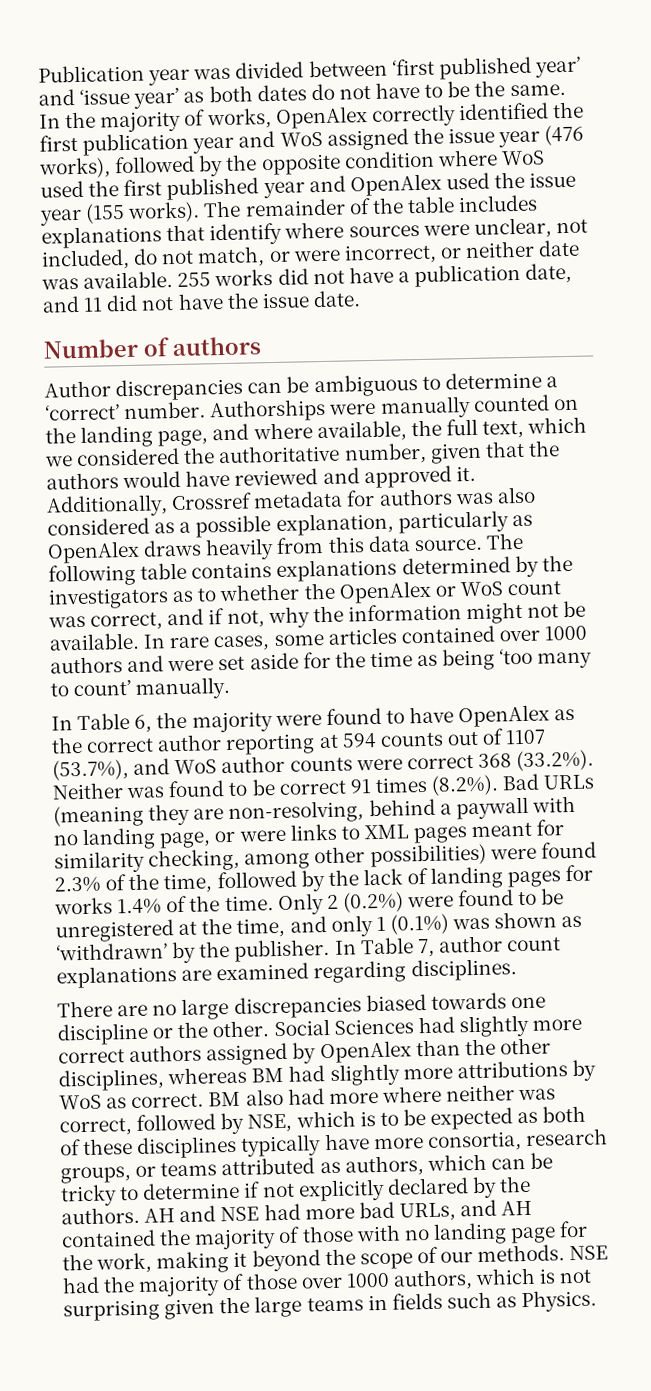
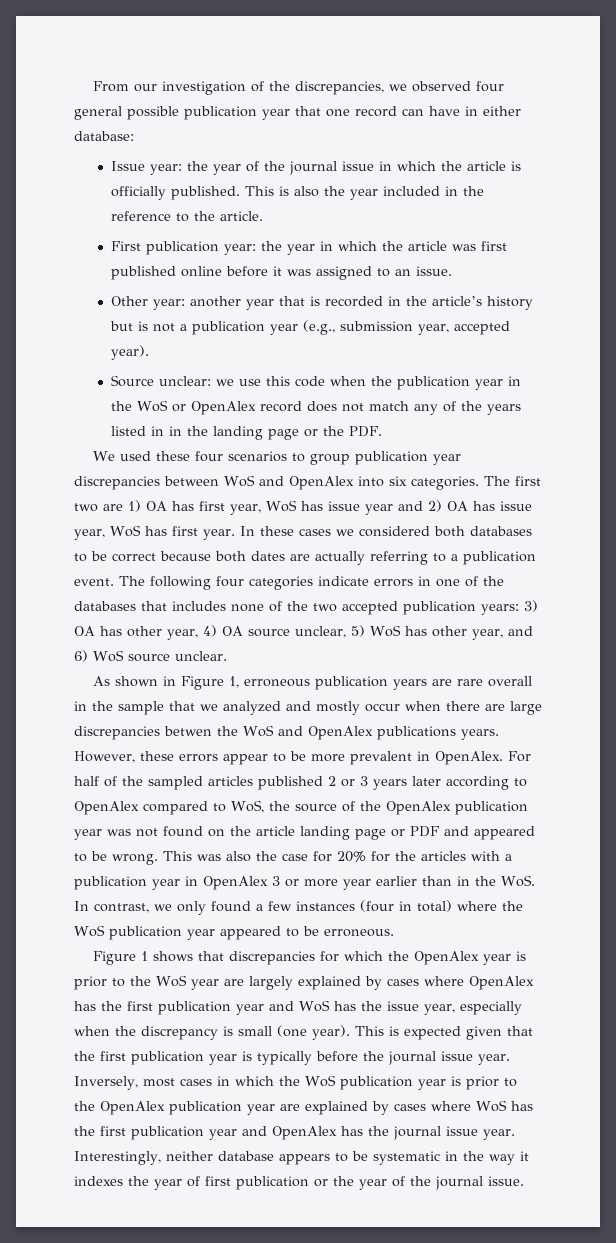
- Publication year was divided between ‘first published year’ and ‘issue year’ as both dates do not have to be the same. In the majority of works, OpenAlex correctly identified the first publication year and WoS assigned the issue year (476 works), followed by the opposite condition where WoS used the first published year and OpenAlex used the issue year (155 works). The remainder of the table includes explanations that identify where sources were unclear, not included, do not match, or were incorrect, or neither date was available. 255 works did not have a publication date, and 11 did not have the issue date.
- Number of authors
- Author discrepancies can be ambiguous to determine a ‘correct’ number. Authorships were manually counted on the landing page, and where available, the full text, which we considered the authoritative number, given that the authors would have reviewed and approved it. Additionally, Crossref metadata for authors was also considered as a possible explanation, particularly as OpenAlex draws heavily from this data source. The following table contains explanations determined by the investigators as to whether the OpenAlex or WoS count was correct, and if not, why the information might not be available. In rare cases, some articles contained over 1000 authors and were set aside for the time as being ‘too many to count’ manually.
- In Table 6, the majority were found to have OpenAlex as the correct author reporting at 594 counts out of 1107 (53.7%), and WoS author counts were correct 368 (33.2%). Neither was found to be correct 91 times (8.2%). Bad URLs (meaning they are non-resolving, behind a paywall with no landing page, or were links to XML pages meant for similarity checking, among other possibilities) were found 2.3% of the time, followed by the lack of landing pages for works 1.4% of the time. Only 2 (0.2%) were found to be unregistered at the time, and only 1 (0.1%) was shown as ‘withdrawn’ by the publisher. In Table 7, author count explanations are examined regarding disciplines.
- There are no large discrepancies biased towards one discipline or the other. Social Sciences had slightly more correct authors assigned by OpenAlex than the other disciplines, whereas BM had slightly more attributions by WoS as correct. BM also had more where neither was correct, followed by NSE, which is to be expected as both of these disciplines typically have more consortia, research groups, or teams attributed as authors, which can be tricky to determine if not explicitly declared by the authors. AH and NSE had more bad URLs, and AH contained the majority of those with no landing page for the work, making it beyond the scope of our methods. NSE had the majority of those over 1000 authors, which is not surprising given the large teams in fields such as Physics.
+ From our investigation of the discrepancies, we observed four general possible publication year that one record can have in either database:
+ Issue year: the year of the journal issue in which the article is officially published. This is also the year included in the reference to the article.
+ First publication year: the year in which the article was first published online before it was assigned to an issue.
+ Other year: another year that is recorded in the article’s history but is not a publication year (e.g., submission year, accepted year).
+ Source unclear: we use this code when the publication year in the WoS or OpenAlex record does not match any of the years listed in in the landing page or the PDF.
+ We used these four scenarios to group publication year discrepancies between WoS and OpenAlex into six categories. The first two are 1) OA has first year, WoS has issue year and 2) OA has issue year, WoS has first year. In these cases we considered both databases to be correct because both dates are actually referring to a publication event. The following four categories indicate errors in one of the databases that includes none of the two accepted publication years: 3) OA has other year, 4) OA source unclear, 5) WoS has other year, and 6) WoS source unclear.
+ As shown in Figure 1, erroneous publication years are rare overall in the sample that we analyzed and mostly occur when there are large discrepancies betwen the WoS and OpenAlex publications years. However, these errors appear to be more prevalent in OpenAlex. For half of the sampled articles published 2 or 3 years later according to OpenAlex compared to WoS, the source of the OpenAlex publication year was not found on the article landing page or PDF and appeared to be wrong. This was also the case for 20% for the articles with a publication year in OpenAlex 3 or more year earlier than in the WoS. In contrast, we only found a few instances (four in total) where the WoS publication year appeared to be erroneous.
+ Figure 1 shows that discrepancies for which the OpenAlex year is prior to the WoS year are largely explained by cases where OpenAlex has the first publication year and WoS has the issue year, especially when the discrepancy is small (one year). This is expected given that the first publication year is typically before the journal issue year. Inversely, most cases in which the WoS publication year is prior to the OpenAlex publication year are explained by cases where WoS has the first publication year and OpenAlex has the journal issue year. Interestingly, neither database appears to be systematic in the way it indexes the year of first publication or the year of the journal issue.

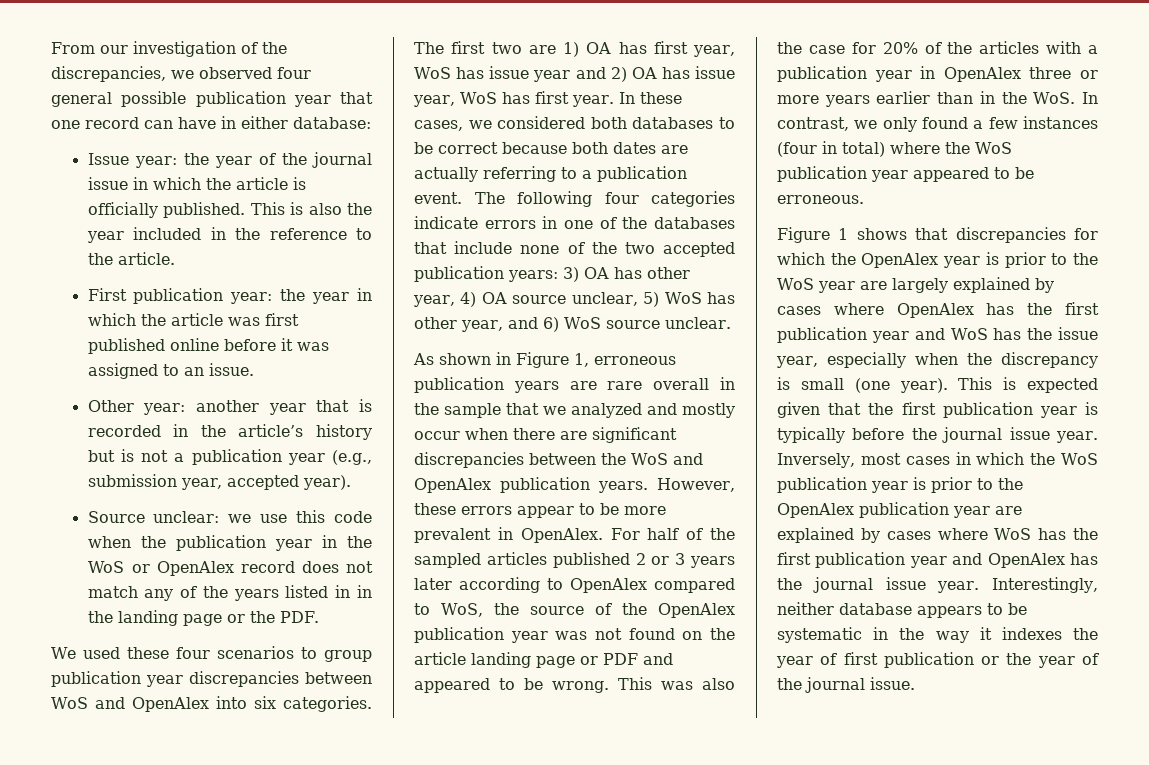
- In these cases we considered both databases to be correct because both dates are actually referring to a publication event.
+ In these cases, we considered both databases to be correct because both dates are actually referring to a publication event.
- The following four categories indicate errors in one of the databases that includes none of the two accepted publication years: 3) OA has other year, 4) OA source unclear, 5) WoS has other year, and 6) WoS source unclear.
+ The following four categories indicate errors in one of the databases that include none of the two accepted publication years: 3) OA has other year, 4) OA source unclear, 5) WoS has other year, and 6) WoS source unclear.
- As shown in Figure 1, erroneous publication years are rare overall in the sample that we analyzed and mostly occur when there are large discrepancies betwen the WoS and OpenAlex publications years.
+ As shown in Figure 1, erroneous publication years are rare overall in the sample that we analyzed and mostly occur when there are significant discrepancies between the WoS and OpenAlex publication years.
- This was also the case for 20% for the articles with a publication year in OpenAlex 3 or more year earlier than in the WoS. In contrast, we only found a few instances (four in total) where the WoS publication year appeared to be erroneous.
+ This was also the case for 20% of the articles with a publication year in OpenAlex three or more years earlier than in the WoS. In contrast, we only found a few instances (four in total) where the WoS publication year appeared to be erroneous.

